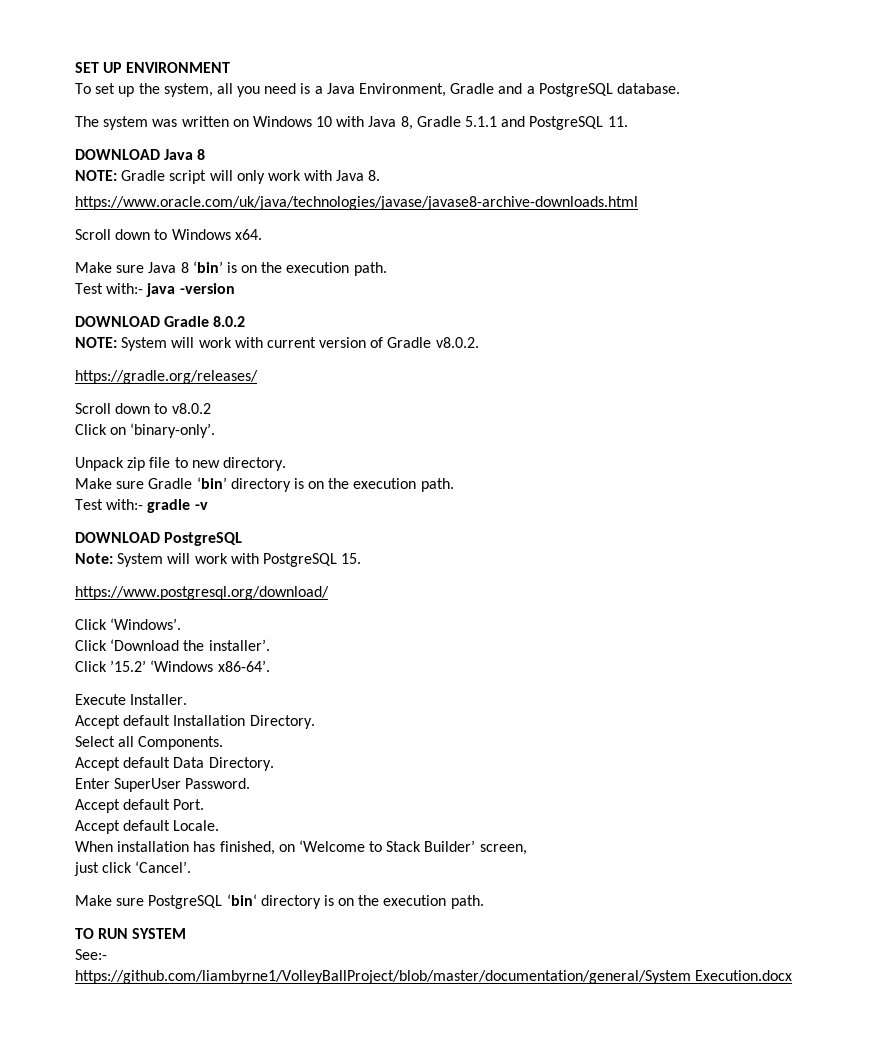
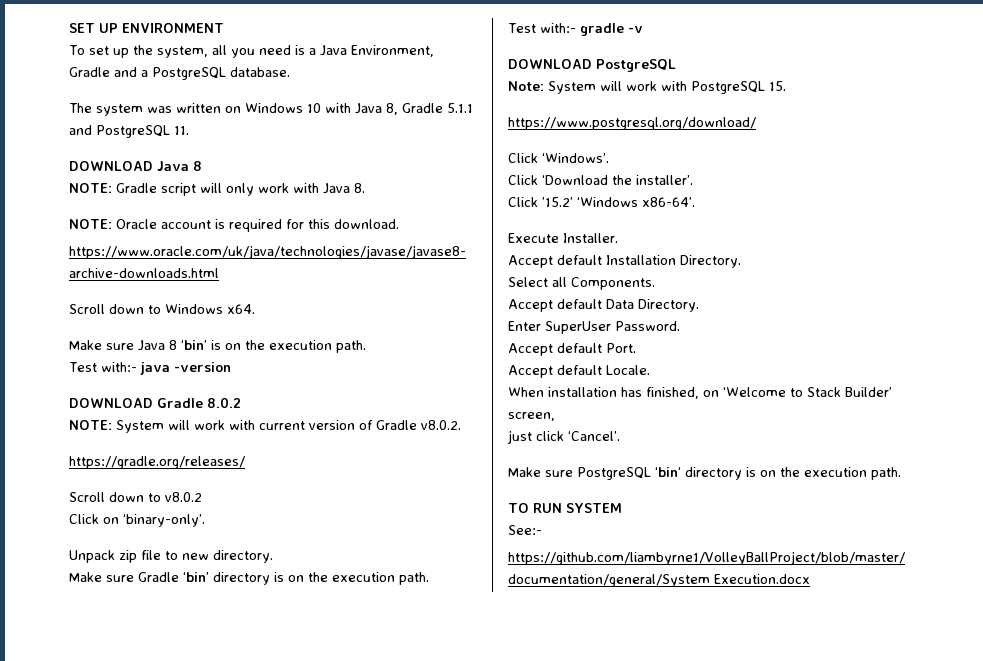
+ NOTE: Oracle account is required for this download.

